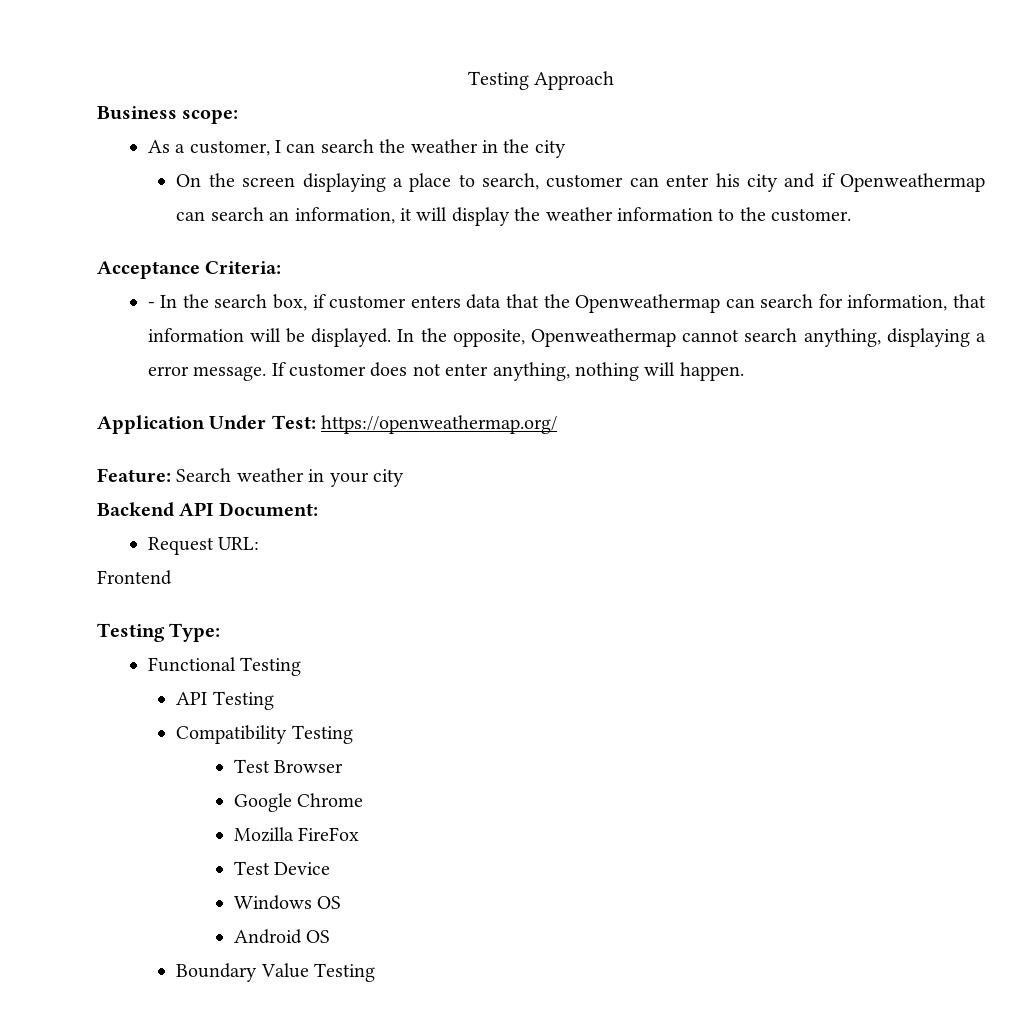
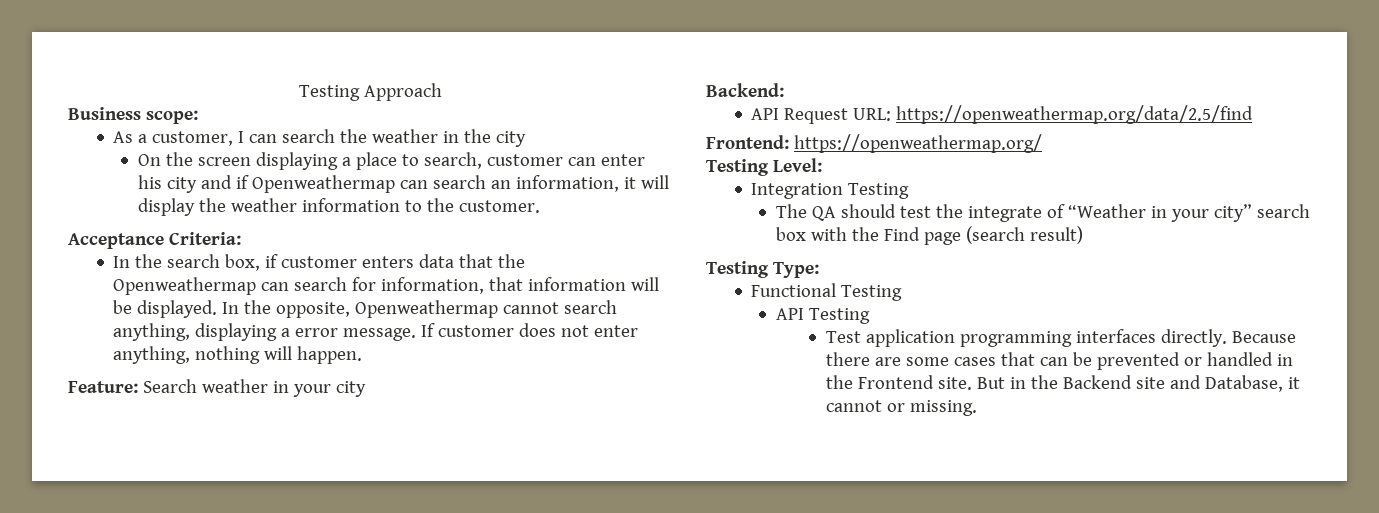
- - In the search box, if customer enters data that the Openweathermap can search for information, that information will be displayed.
+ In the search box, if customer enters data that the Openweathermap can search for information, that information will be displayed.
- Application Under Test: https://openweathermap.org/
- Backend API Document:
- Request URL:
- Frontend
+ Backend:
+ API Request URL: https://openweathermap.org/data/2.5/find
+ Frontend: https://openweathermap.org/
+ Testing Level:
+ Integration Testing
+ The QA should test the integrate of “Weather in your city” search box with the Find page (search result)
- Compatibility Testing
- Test Browser
- Google Chrome
- Mozilla FireFox
- Test Device
- Windows OS
- Android OS
- Boundary Value Testing
+ Test application programming interfaces directly. Because there are some cases that can be prevented or handled in the Frontend site. But in the Backend site and Database, it cannot or missing.

